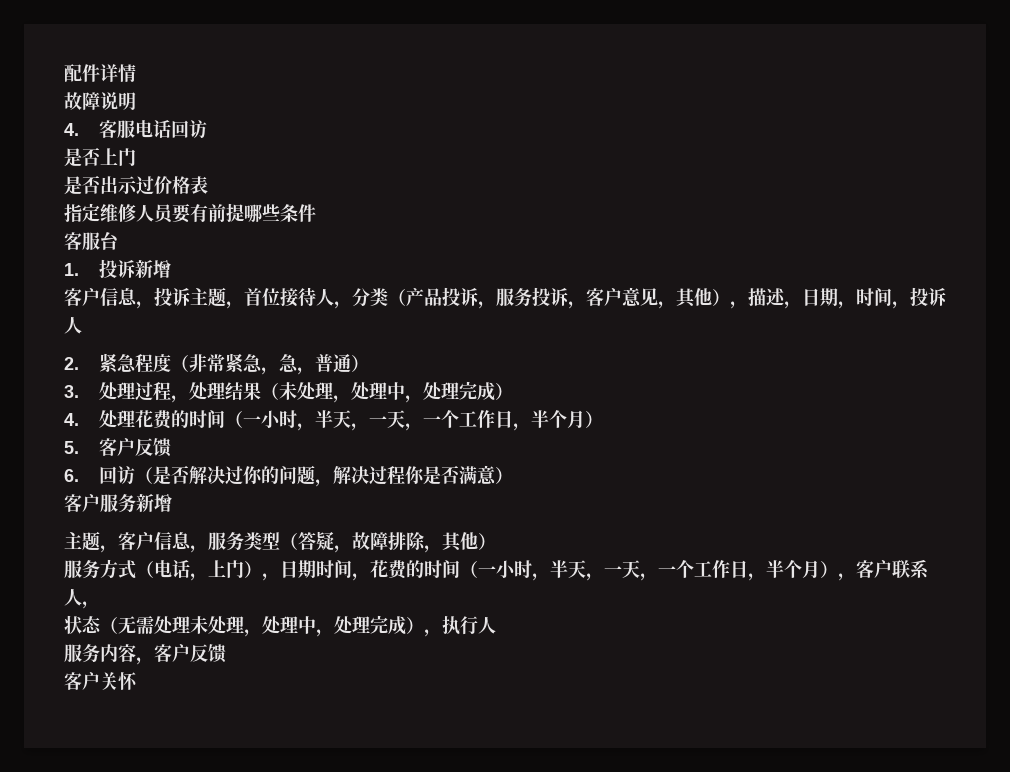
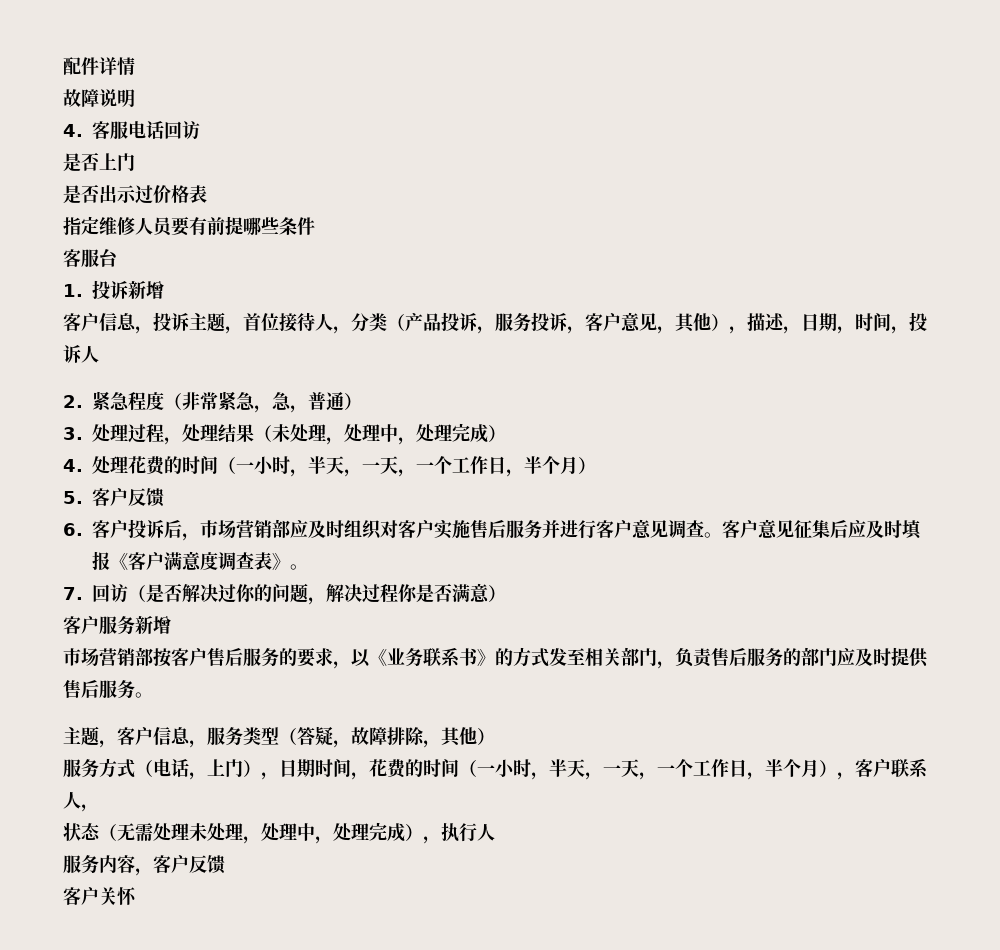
- 6.回访（是否解决过你的问题，解决过程你是否满意）
+ 6.客户投诉后，市场营销部应及时组织对客户实施售后服务并进行客户意见调查。客户意见征集后应及时填报《客户满意度调查表》。
+ 7.回访（是否解决过你的问题，解决过程你是否满意）
+ 市场营销部按客户售后服务的要求，以《业务联系书》的方式发至相关部门，负责售后服务的部门应及时提供售后服务。

